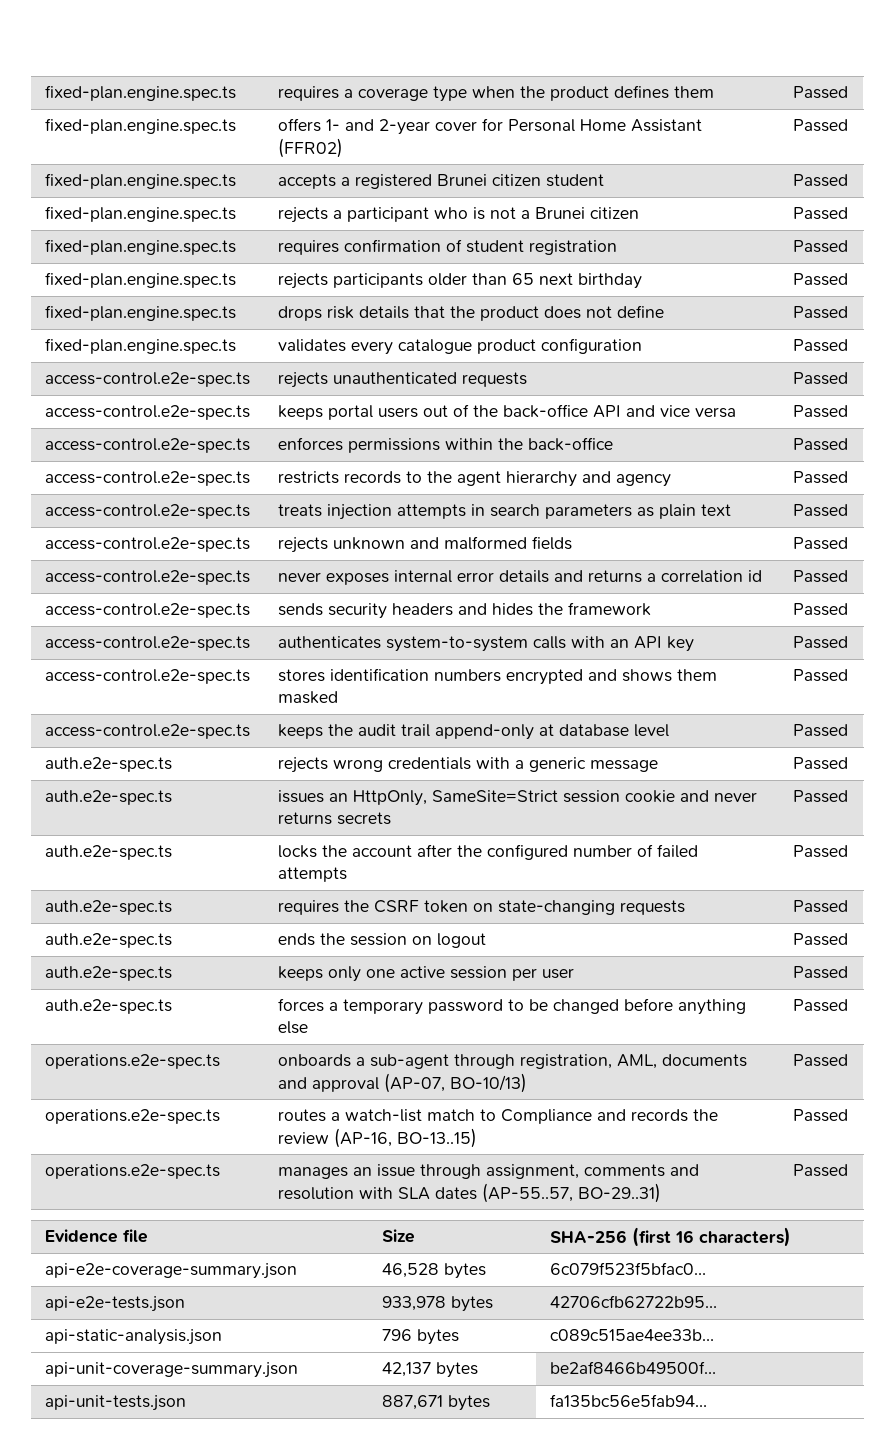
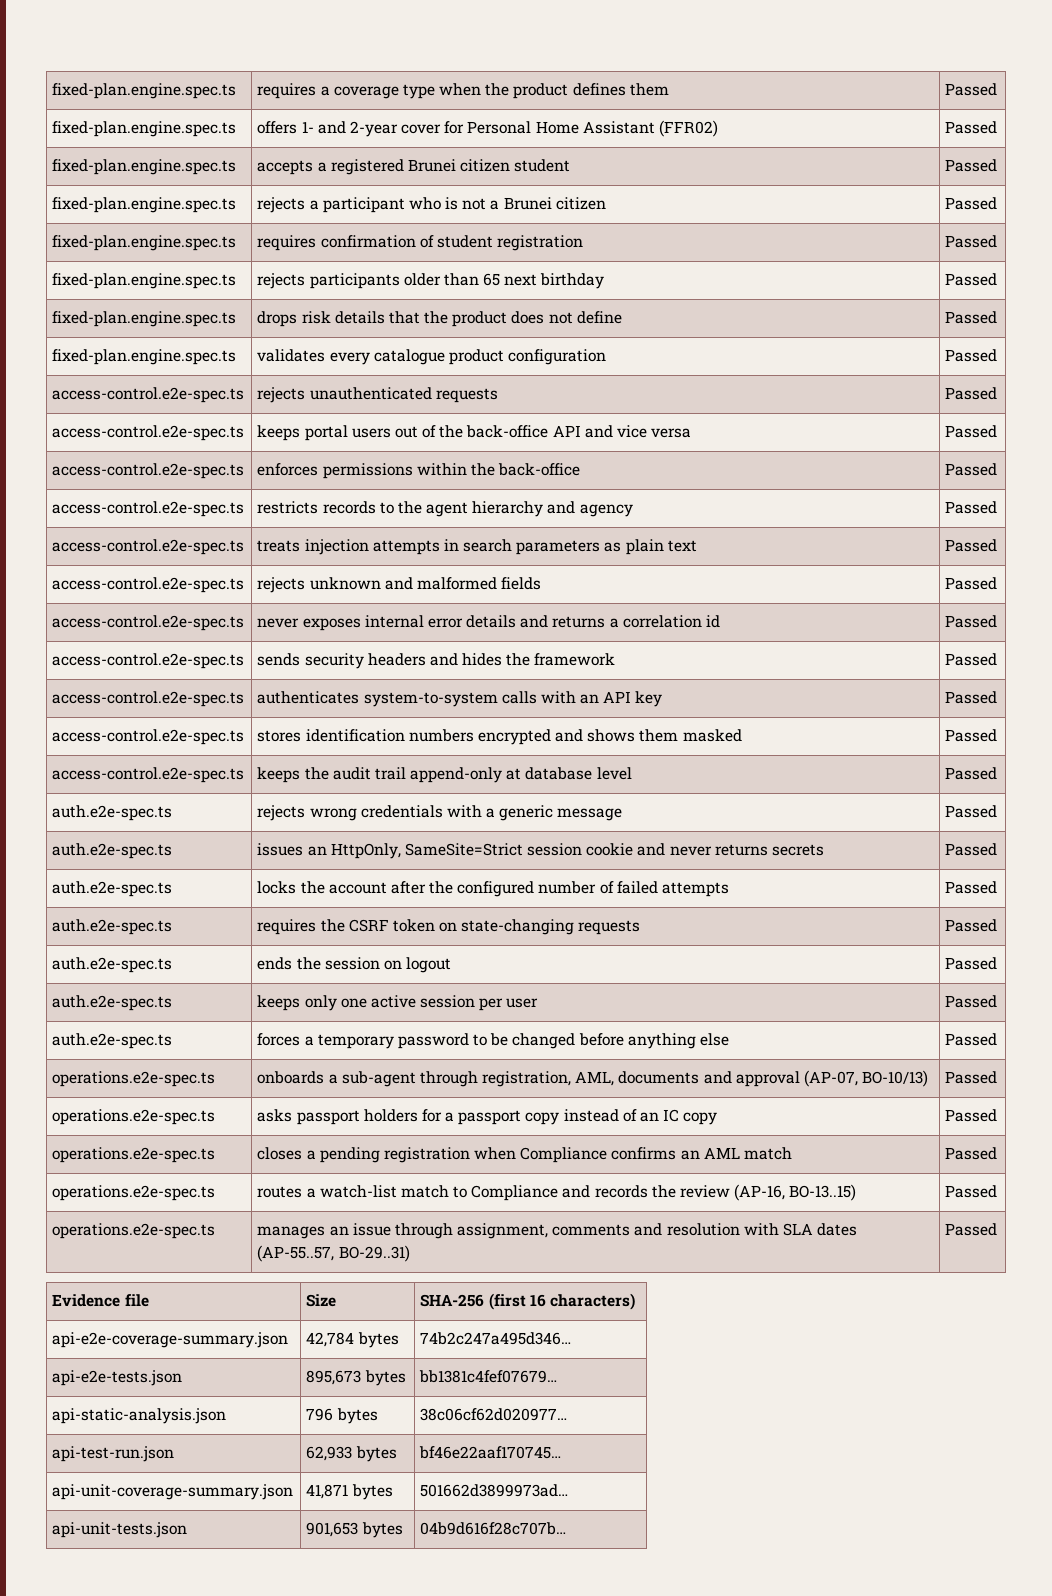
+ operations.e2e-spec.ts | asks passport holders for a passport copy instead of an IC copy | Passed
+ operations.e2e-spec.ts | closes a pending registration when Compliance confirms an AML match | Passed
- api-e2e-coverage-summary.json | 46,528 bytes | 6c079f523f5bfac0…
+ api-e2e-coverage-summary.json | 42,784 bytes | 74b2c247a495d346…
- api-e2e-tests.json | 933,978 bytes | 42706cfb62722b95…
+ api-e2e-tests.json | 895,673 bytes | bb1381c4fef07679…
- api-static-analysis.json | 796 bytes | c089c515ae4ee33b…
+ api-static-analysis.json | 796 bytes | 38c06cf62d020977…
+ api-test-run.json | 62,933 bytes | bf46e22aaf170745…
- api-unit-coverage-summary.json | 42,137 bytes | be2af8466b49500f…
+ api-unit-coverage-summary.json | 41,871 bytes | 501662d3899973ad…
- api-unit-tests.json | 887,671 bytes | fa135bc56e5fab94…
+ api-unit-tests.json | 901,653 bytes | 04b9d616f28c707b…

